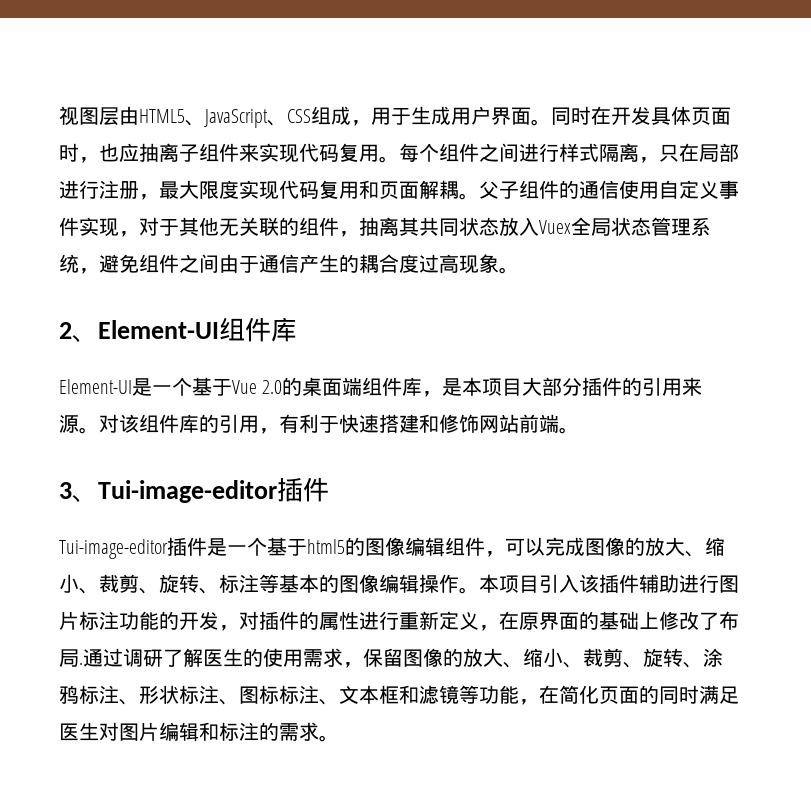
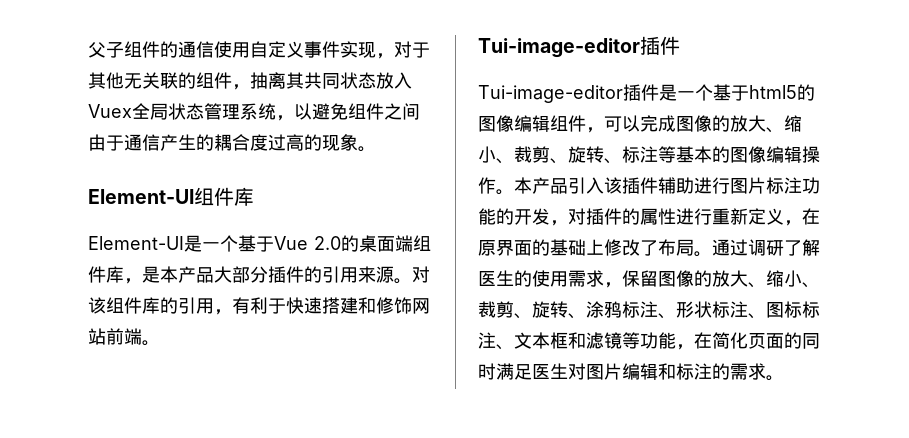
- 视图层由HTML5、JavaScript、CSS组成，用于生成用户界面。同时在开发具体页面时，也应抽离子组件来实现代码复用。每个组件之间进行样式隔离，只在局部进行注册，最大限度实现代码复用和页面解耦。父子组件的通信使用自定义事件实现，对于其他无关联的组件，抽离其共同状态放入Vuex全局状态管理系统，避免组件之间由于通信产生的耦合度过高现象。
+ 父子组件的通信使用自定义事件实现，对于其他无关联的组件，抽离其共同状态放入Vuex全局状态管理系统，以避免组件之间由于通信产生的耦合度过高的现象。
- 2、Element-UI组件库
+ Element-UI组件库
- Element-UI是一个基于Vue 2.0的桌面端组件库，是本项目大部分插件的引用来源。
+ Element-UI是一个基于Vue 2.0的桌面端组件库，是本产品大部分插件的引用来源。
  对该组件库的引用，有利于快速搭建和修饰网站前端。
- 3、Tui-image-editor插件
+ Tui-image-editor插件
- 本项目引入该插件辅助进行图片标注功能的开发，对插件的属性进行重新定义，在原界面的基础上修改了布局.
+ 本产品引入该插件辅助进行图片标注功能的开发，对插件的属性进行重新定义，在原界面的基础上修改了布局。

